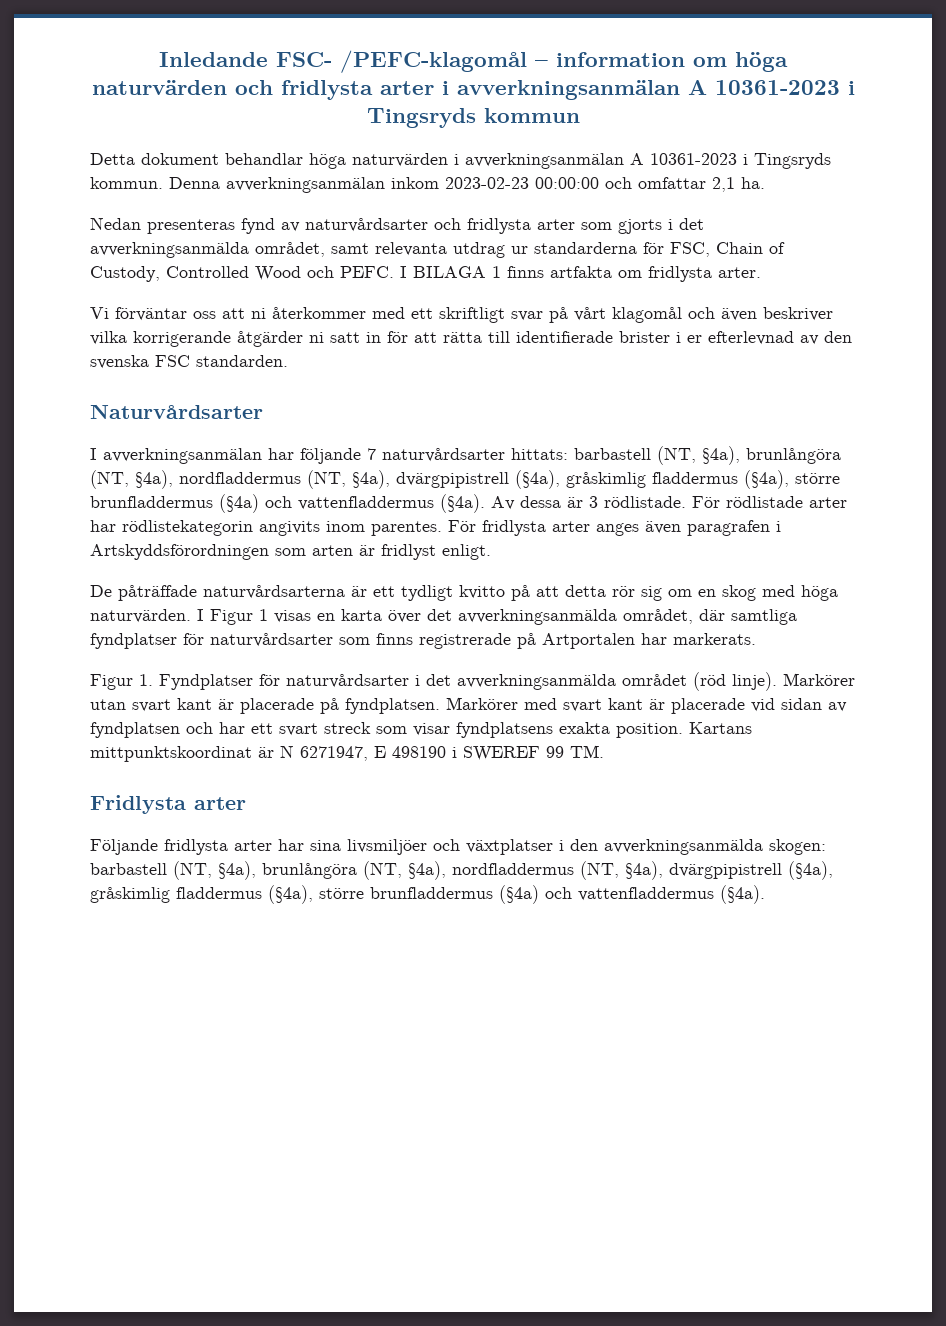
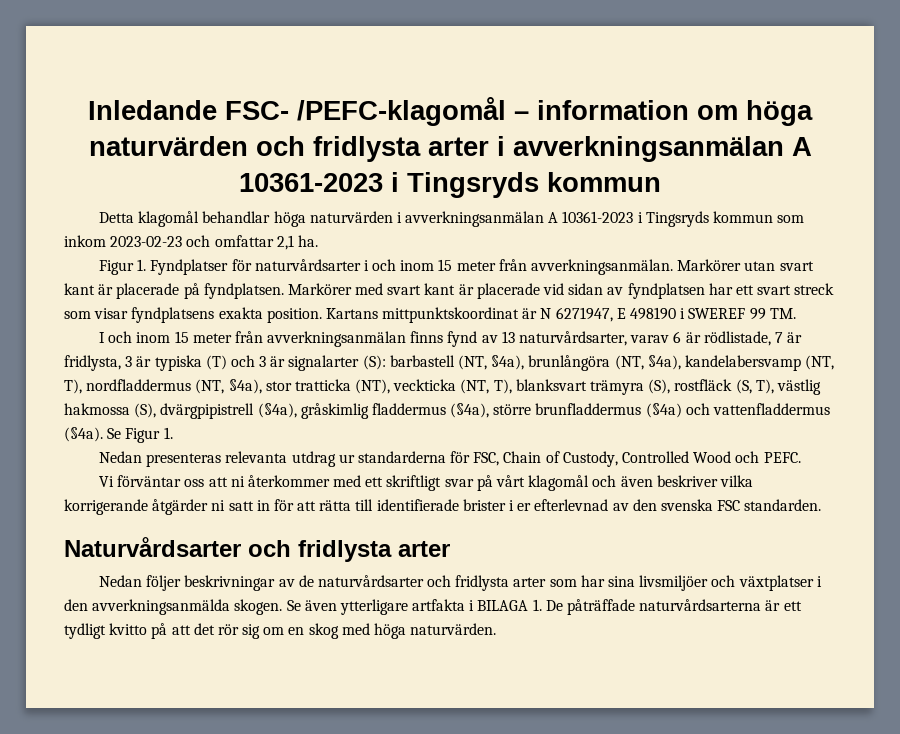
- Detta dokument behandlar höga naturvärden i avverkningsanmälan A 10361-2023 i Tingsryds kommun. Denna avverkningsanmälan inkom 2023-02-23 00:00:00 och omfattar 2,1 ha.
+ Detta klagomål behandlar höga naturvärden i avverkningsanmälan A 10361-2023 i Tingsryds kommun som inkom 2023-02-23 och omfattar 2,1 ha.
- Nedan presenteras fynd av naturvårdsarter och fridlysta arter som gjorts i det avverkningsanmälda området, samt relevanta utdrag ur standarderna för FSC, Chain of Custody, Controlled Wood och PEFC. I BILAGA 1 finns artfakta om fridlysta arter.
+ Figur 1. Fyndplatser för naturvårdsarter i och inom 15 meter från avverkningsanmälan. Markörer utan svart kant är placerade på fyndplatsen. Markörer med svart kant är placerade vid sidan av fyndplatsen har ett svart streck som visar fyndplatsens exakta position. Kartans mittpunktskoordinat är N 6271947, E 498190 i SWEREF 99 TM.
+ I och inom 15 meter från avverkningsanmälan finns fynd av 13 naturvårdsarter, varav 6 är rödlistade, 7 är fridlysta, 3 är typiska (T) och 3 är signalarter (S): barbastell (NT, §4a), brunlångöra (NT, §4a), kandelabersvamp (NT, T), nordfladdermus (NT, §4a), stor tratticka (NT), veckticka (NT, T), blanksvart trämyra (S), rostfläck (S, T), västlig hakmossa (S), dvärgpipistrell (§4a), gråskimlig fladdermus (§4a), större brunfladdermus (§4a) och vattenfladdermus (§4a). Se Figur 1.
+ Nedan presenteras relevanta utdrag ur standarderna för FSC, Chain of Custody, Controlled Wood och PEFC.
- Naturvårdsarter
- I avverkningsanmälan har följande 7 naturvårdsarter hittats: barbastell (NT, §4a), brunlångöra (NT, §4a), nordfladdermus (NT, §4a), dvärgpipistrell (§4a), gråskimlig fladdermus (§4a), större brunfladdermus (§4a) och vattenfladdermus (§4a). Av dessa är 3 rödlistade. För rödlistade arter har rödlistekategorin angivits inom parentes. För fridlysta arter anges även paragrafen i Artskyddsförordningen som arten är fridlyst enligt.
- De påträffade naturvårdsarterna är ett tydligt kvitto på att detta rör sig om en skog med höga naturvärden. I Figur 1 visas en karta över det avverkningsanmälda området, där samtliga fyndplatser för naturvårdsarter som finns registrerade på Artportalen har markerats.
- Figur 1. Fyndplatser för naturvårdsarter i det avverkningsanmälda området (röd linje). Markörer utan svart kant är placerade på fyndplatsen. Markörer med svart kant är placerade vid sidan av fyndplatsen och har ett svart streck som visar fyndplatsens exakta position. Kartans mittpunktskoordinat är N 6271947, E 498190 i SWEREF 99 TM.
- Fridlysta arter
- Följande fridlysta arter har sina livsmiljöer och växtplatser i den avverkningsanmälda skogen: barbastell (NT, §4a), brunlångöra (NT, §4a), nordfladdermus (NT, §4a), dvärgpipistrell (§4a), gråskimlig fladdermus (§4a), större brunfladdermus (§4a) och vattenfladdermus (§4a).
+ Naturvårdsarter och fridlysta arter
+ Nedan följer beskrivningar av de naturvårdsarter och fridlysta arter som har sina livsmiljöer och växtplatser i den avverkningsanmälda skogen. Se även ytterligare artfakta i BILAGA 1. De påträffade naturvårdsarterna är ett tydligt kvitto på att det rör sig om en skog med höga naturvärden.

